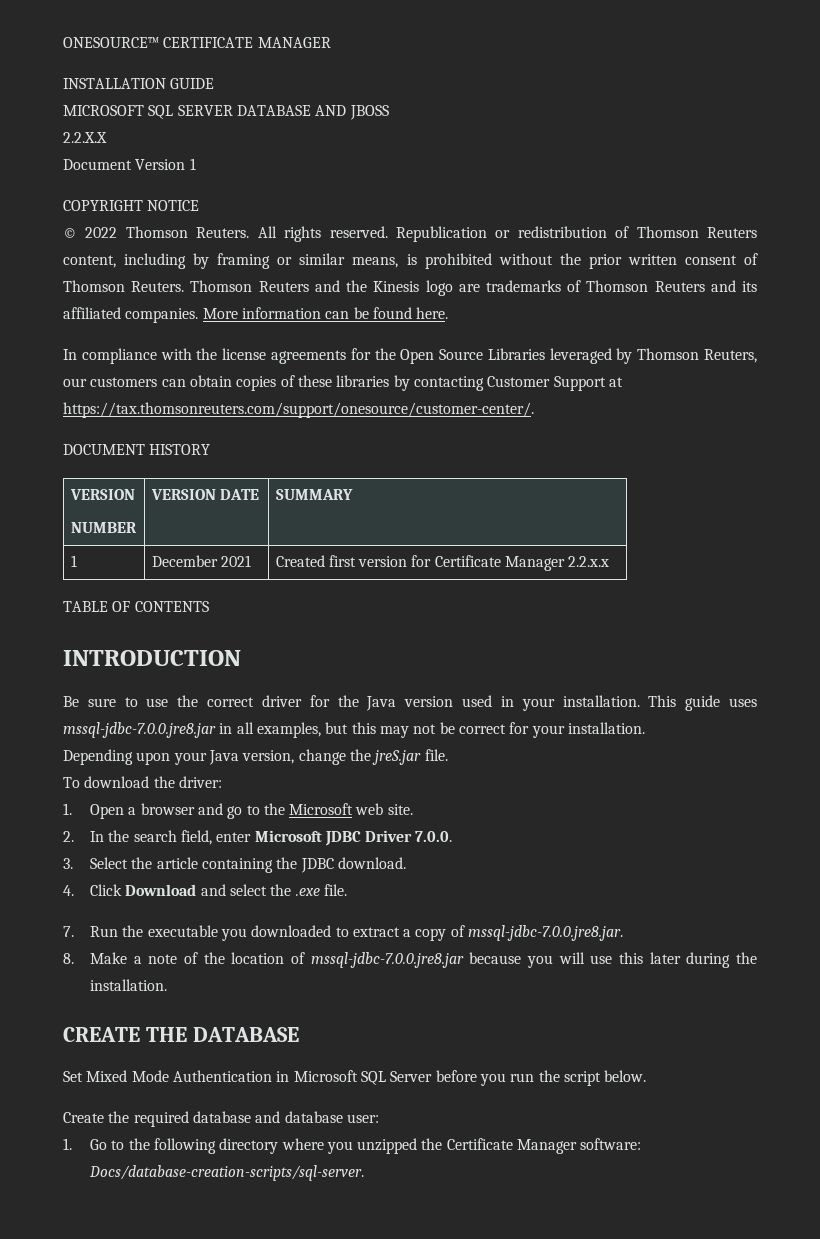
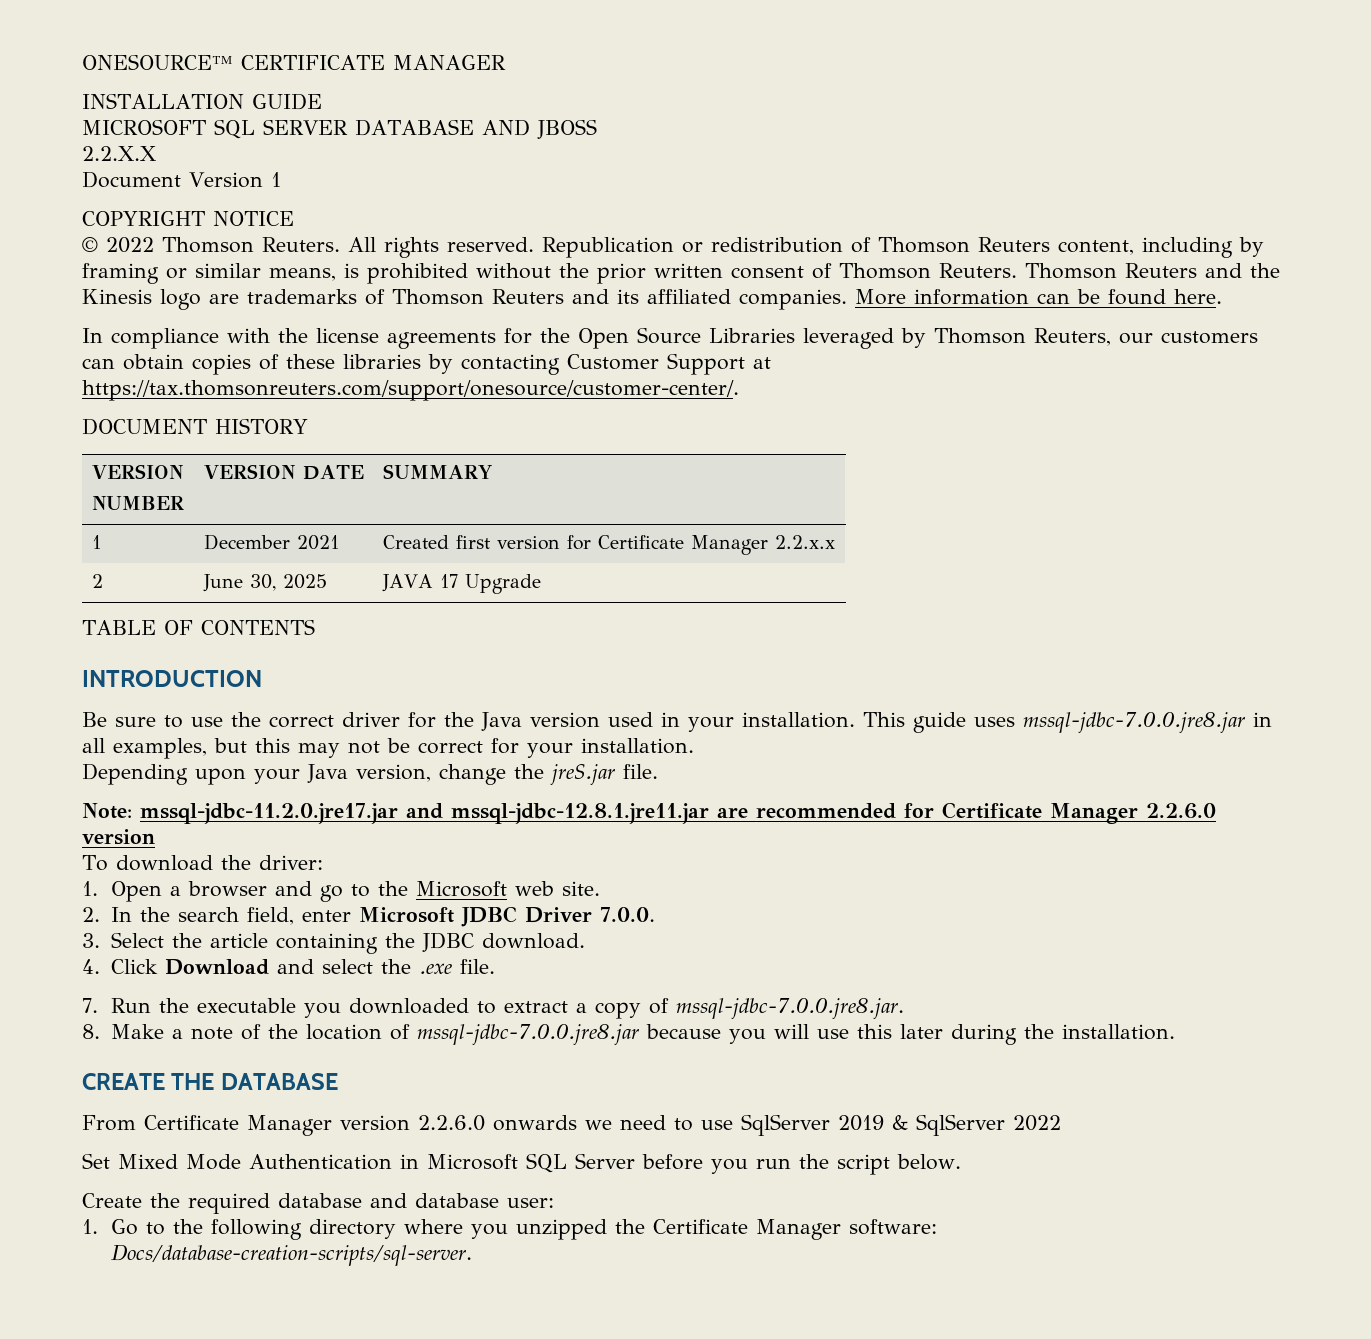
+ 2 | June 30, 2025 | JAVA 17 Upgrade
+ Note: mssql-jdbc-11.2.0.jre17.jar and mssql-jdbc-12.8.1.jre11.jar are recommended for Certificate Manager 2.2.6.0 version
+ From Certificate Manager version 2.2.6.0 onwards we need to use SqlServer 2019 & SqlServer 2022

